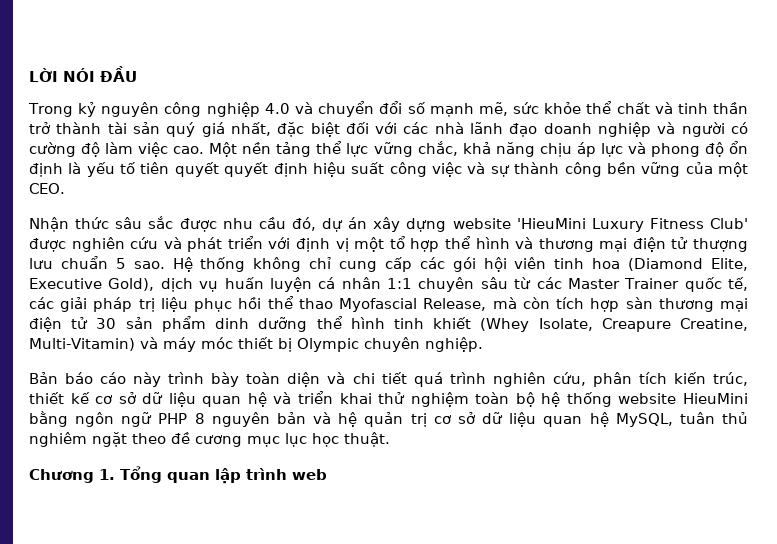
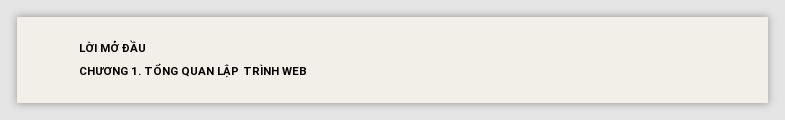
- LỜI NÓI ĐẦU
+ LỜI MỞ ĐẦU
- Trong kỷ nguyên công nghiệp 4.0 và chuyển đổi số mạnh mẽ, sức khỏe thể chất và tinh thần trở thành tài sản quý giá nhất, đặc biệt đối với các nhà lãnh đạo doanh nghiệp và người có cường độ làm việc cao. Một nền tảng thể lực vững chắc, khả năng chịu áp lực và phong độ ổn định là yếu tố tiên quyết quyết định hiệu suất công việc và sự thành công bền vững của một CEO.
- Nhận thức sâu sắc được nhu cầu đó, dự án xây dựng website 'HieuMini Luxury Fitness Club' được nghiên cứu và phát triển với định vị một tổ hợp thể hình và thương mại điện tử thượng lưu chuẩn 5 sao. Hệ thống không chỉ cung cấp các gói hội viên tinh hoa (Diamond Elite, Executive Gold), dịch vụ huấn luyện cá nhân 1:1 chuyên sâu từ các Master Trainer quốc tế, các giải pháp trị liệu phục hồi thể thao Myofascial Release, mà còn tích hợp sàn thương mại điện tử 30 sản phẩm dinh dưỡng thể hình tinh khiết (Whey Isolate, Creapure Creatine, Multi-Vitamin) và máy móc thiết bị Olympic chuyên nghiệp.
- Bản báo cáo này trình bày toàn diện và chi tiết quá trình nghiên cứu, phân tích kiến trúc, thiết kế cơ sở dữ liệu quan hệ và triển khai thử nghiệm toàn bộ hệ thống website HieuMini bằng ngôn ngữ PHP 8 nguyên bản và hệ quản trị cơ sở dữ liệu quan hệ MySQL, tuân thủ nghiêm ngặt theo đề cương mục lục học thuật.
- Chương 1. Tổng quan lập trình web
+ CHƯƠNG 1. TỔNG QUAN LẬP TRÌNH WEB

